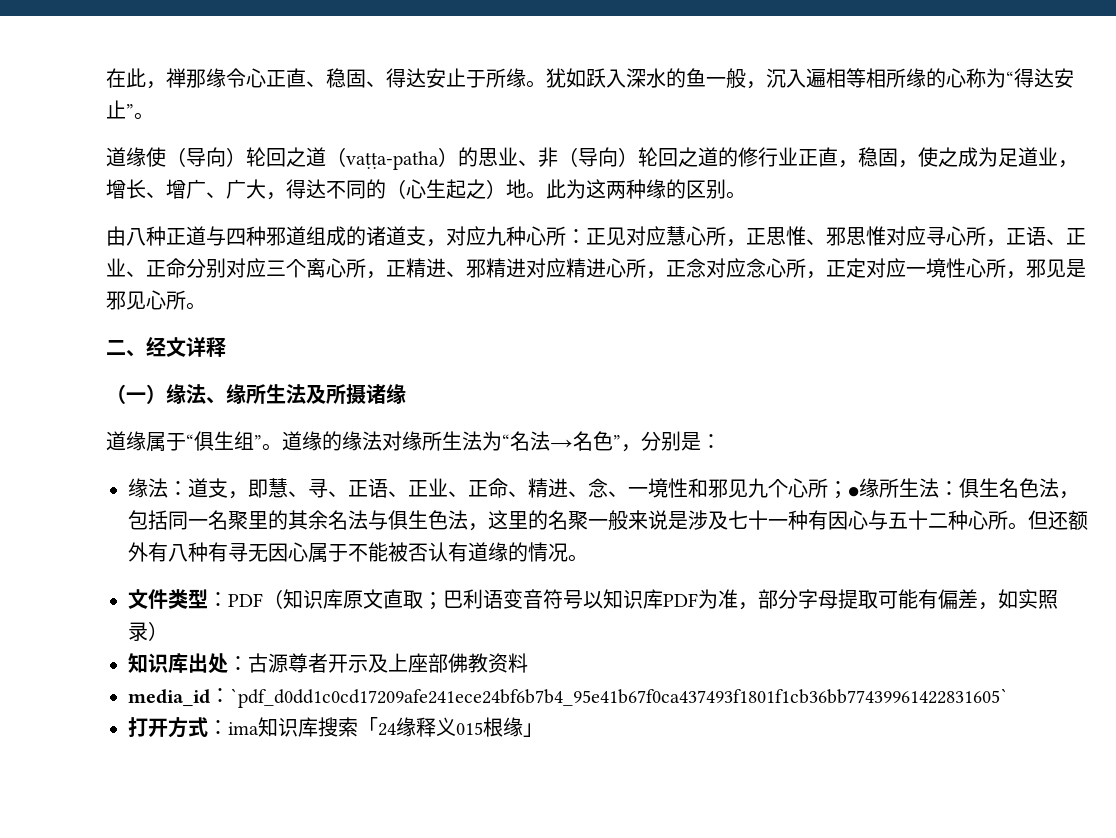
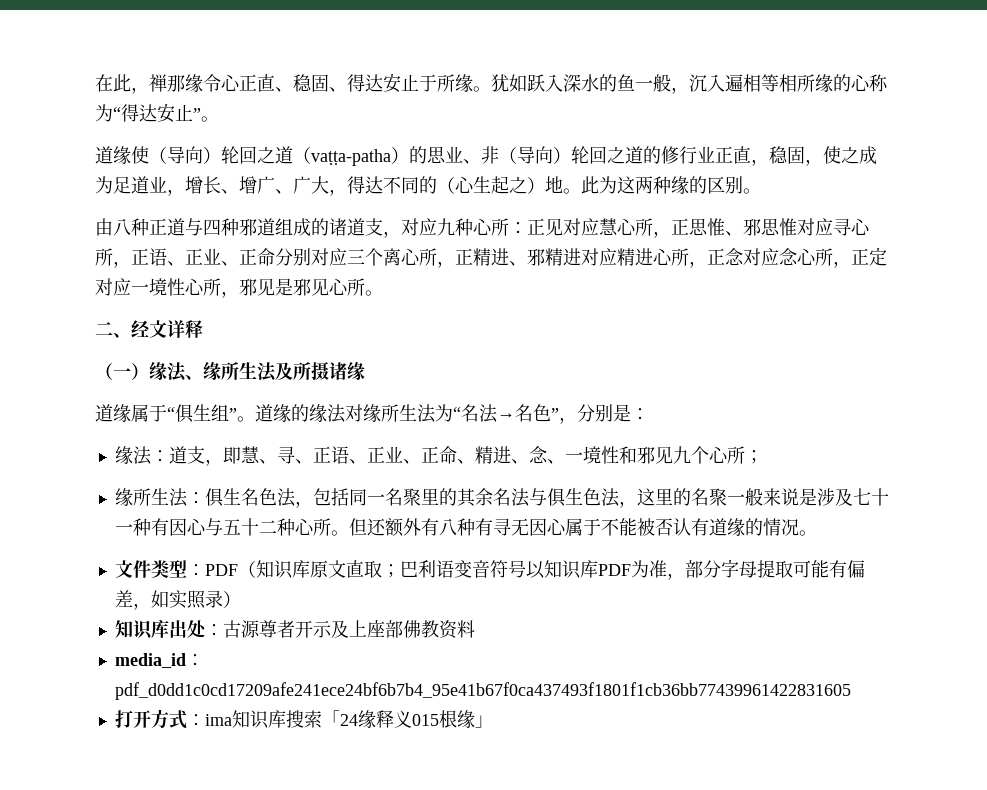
- 缘法：道支，即慧、寻、正语、正业、正命、精进、念、一境性和邪见九个心所；●缘所生法：俱生名色法，包括同一名聚里的其余名法与俱生色法，这里的名聚一般来说是涉及七十一种有因心与五十二种心所。
+ 缘法：道支，即慧、寻、正语、正业、正命、精进、念、一境性和邪见九个心所；
+ 缘所生法：俱生名色法，包括同一名聚里的其余名法与俱生色法，这里的名聚一般来说是涉及七十一种有因心与五十二种心所。
- media_id：`pdf_d0dd1c0cd17209afe241ece24bf6b7b4_95e41b67f0ca437493f1801f1cb36bb77439961422831605`
+ media_id：pdf_d0dd1c0cd17209afe241ece24bf6b7b4_95e41b67f0ca437493f1801f1cb36bb77439961422831605

